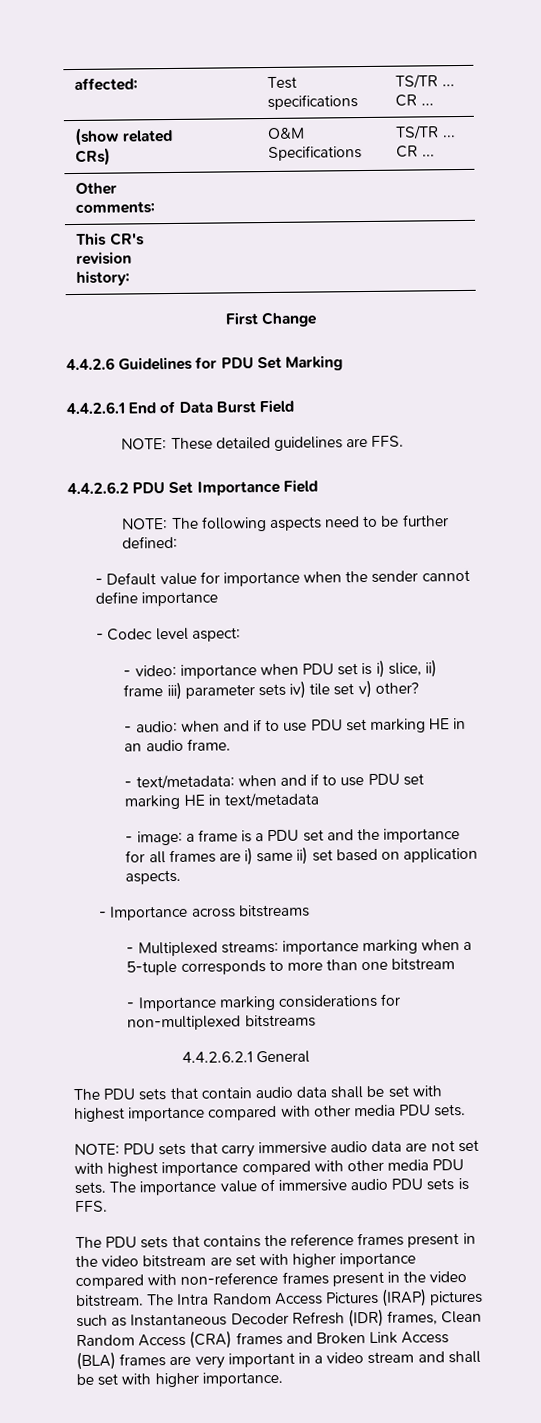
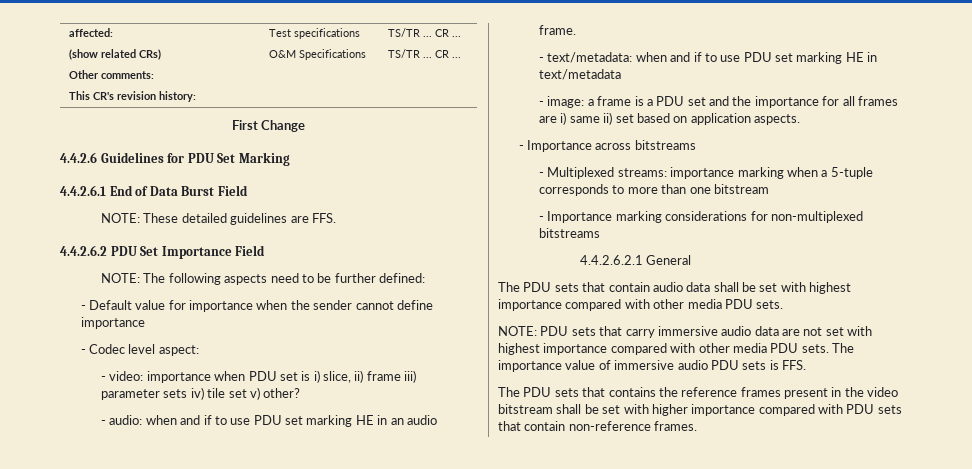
- The PDU sets that contains the reference frames present in the video bitstream are set with higher importance compared with non-reference frames present in the video bitstream. The Intra Random Access Pictures (IRAP) pictures such as Instantaneous Decoder Refresh (IDR) frames, Clean Random Access (CRA) frames and Broken Link Access (BLA) frames are very important in a video stream and shall be set with higher importance.
+ The PDU sets that contains the reference frames present in the video bitstream shall be set with higher importance compared with PDU sets that contain non-reference frames.

